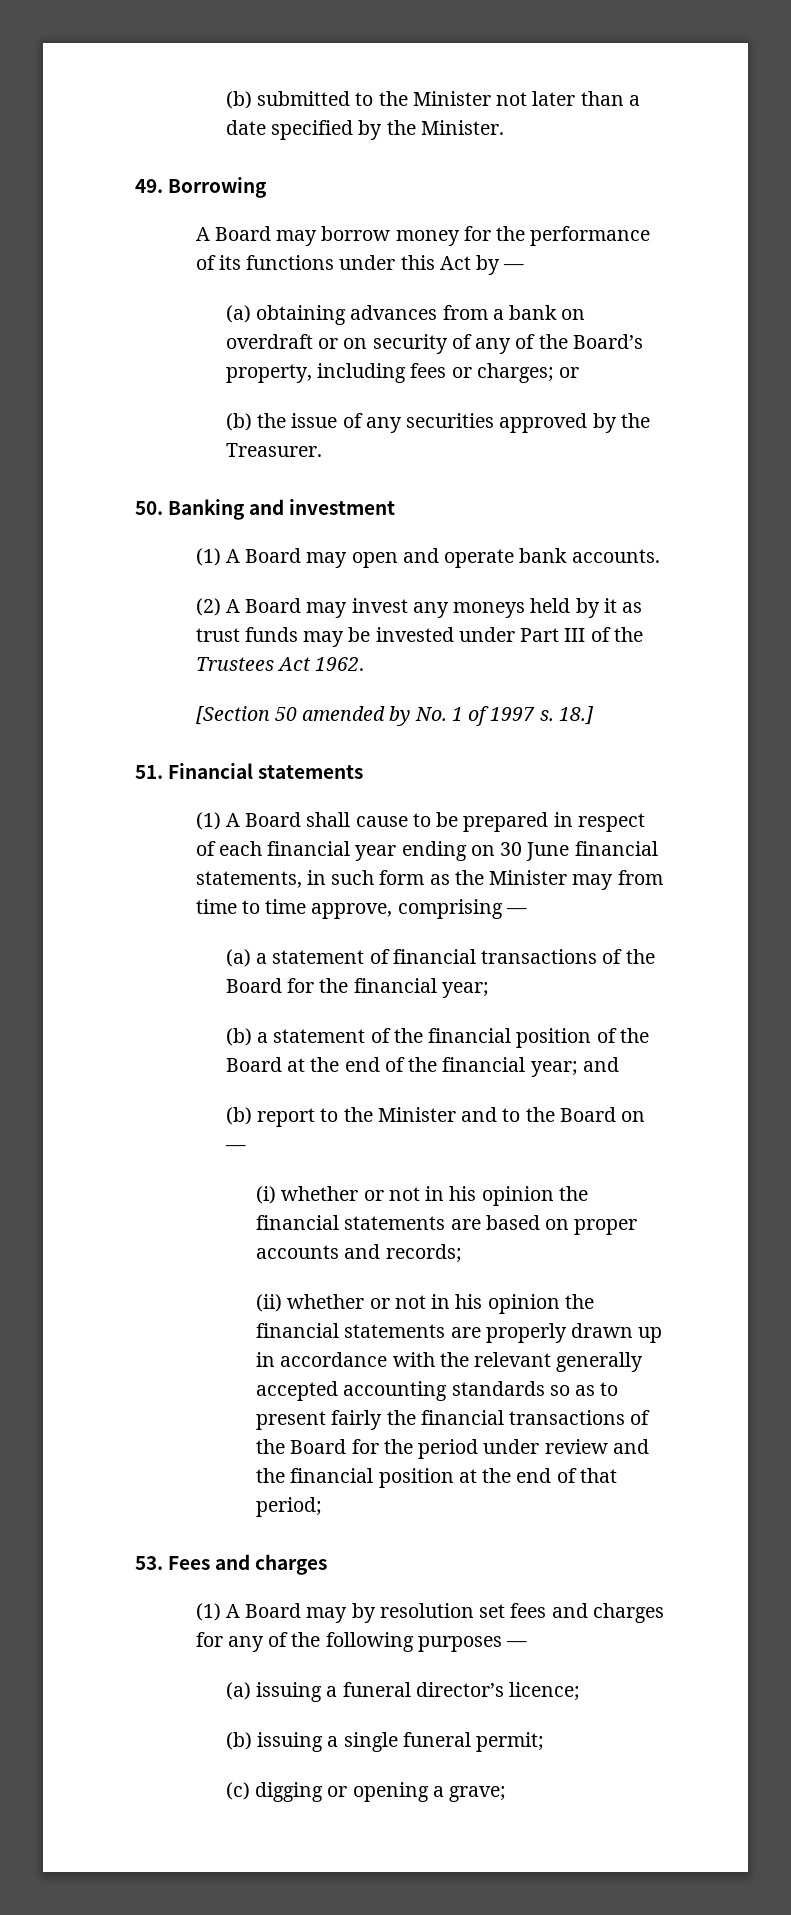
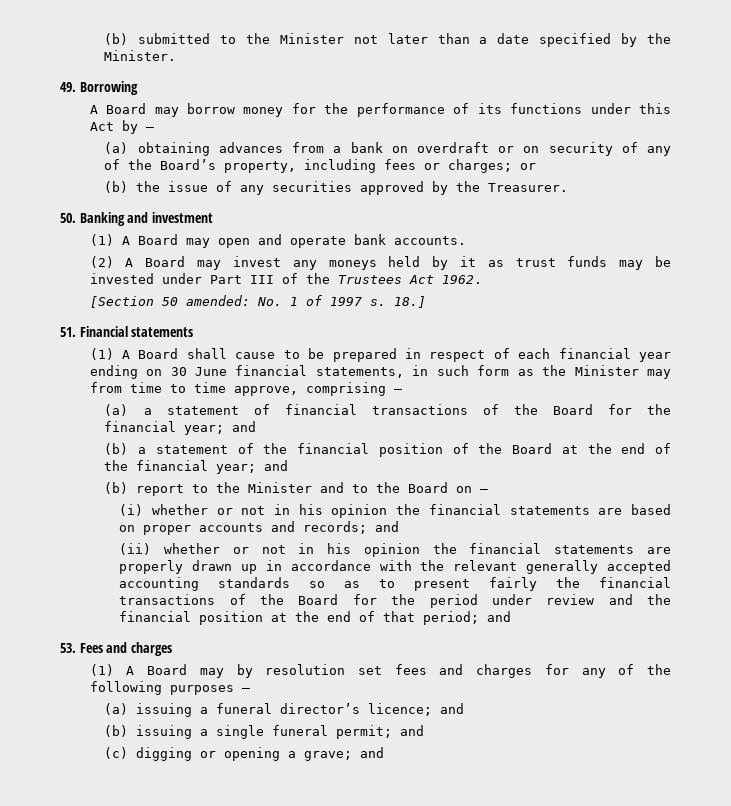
- [Section 50 amended by No. 1 of 1997 s.
+ [Section 50 amended: No. 1 of 1997 s.
- (a) a statement of financial transactions of the Board for the financial year;
+ (a) a statement of financial transactions of the Board for the financial year; and
- (i) whether or not in his opinion the financial statements are based on proper accounts and records;
+ (i) whether or not in his opinion the financial statements are based on proper accounts and records; and
- (ii) whether or not in his opinion the financial statements are properly drawn up in accordance with the relevant generally accepted accounting standards so as to present fairly the financial transactions of the Board for the period under review and the financial position at the end of that period;
+ (ii) whether or not in his opinion the financial statements are properly drawn up in accordance with the relevant generally accepted accounting standards so as to present fairly the financial transactions of the Board for the period under review and the financial position at the end of that period; and
- (a) issuing a funeral director’s licence;
+ (a) issuing a funeral director’s licence; and
- (b) issuing a single funeral permit;
+ (b) issuing a single funeral permit; and
- (c) digging or opening a grave;
+ (c) digging or opening a grave; and

